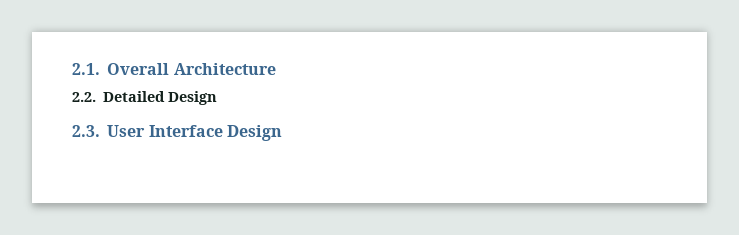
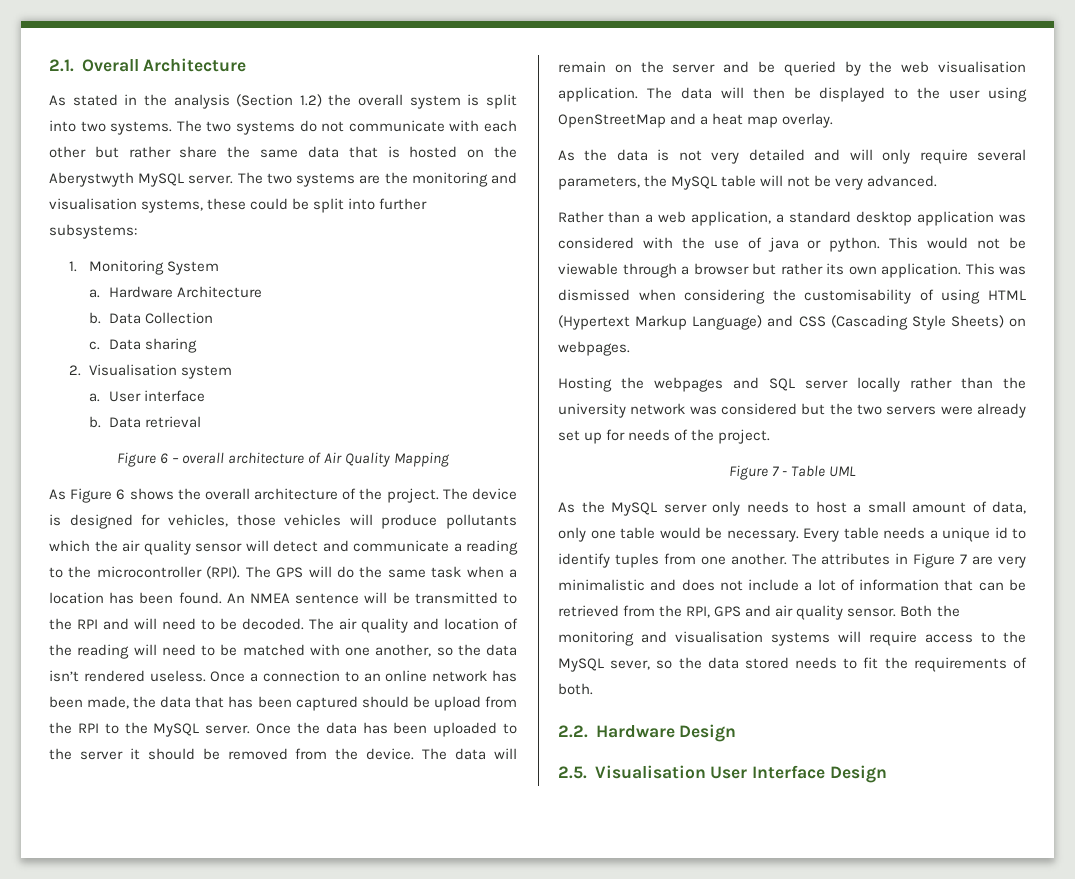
- 2.2. Detailed Design
+ As stated in the analysis (Section 1.2) the overall system is split into two systems. The two systems do not communicate with each other but rather share the same data that is hosted on the Aberystwyth MySQL server. The two systems are the monitoring and visualisation systems, these could be split into further subsystems:
+ 1. Monitoring System
+ a. Hardware Architecture
+ b. Data Collection
+ c. Data sharing
+ 2. Visualisation system
+ a. User interface
+ b. Data retrieval
+ Figure 6 – overall architecture of Air Quality Mapping
+ As Figure 6 shows the overall architecture of the project. The device is designed for vehicles, those vehicles will produce pollutants which the air quality sensor will detect and communicate a reading to the microcontroller (RPI). The GPS will do the same task when a location has been found. An NMEA sentence will be transmitted to the RPI and will need to be decoded. The air quality and location of the reading will need to be matched with one another, so the data isn’t rendered useless. Once a connection to an online network has been made, the data that has been captured should be upload from the RPI to the MySQL server. Once the data has been uploaded to the server it should be removed from the device. The data will remain on the server and be queried by the web visualisation application. The data will then be displayed to the user using OpenStreetMap and a heat map overlay.
+ As the data is not very detailed and will only require several parameters, the MySQL table will not be very advanced.
+ Rather than a web application, a standard desktop application was considered with the use of java or python. This would not be viewable through a browser but rather its own application. This was dismissed when considering the customisability of using HTML (Hypertext Markup Language) and CSS (Cascading Style Sheets) on webpages.
+ Hosting the webpages and SQL server locally rather than the university network was considered but the two servers were already set up for needs of the project.
+ Figure 7 - Table UML
+ As the MySQL server only needs to host a small amount of data, only one table would be necessary. Every table needs a unique id to identify tuples from one another. The attributes in Figure 7 are very minimalistic and does not include a lot of information that can be retrieved from the RPI, GPS and air quality sensor. Both the monitoring and visualisation systems will require access to the MySQL sever, so the data stored needs to fit the requirements of both.
+ 2.2. Hardware Design
- 2.3. User Interface Design
+ 2.5. Visualisation User Interface Design

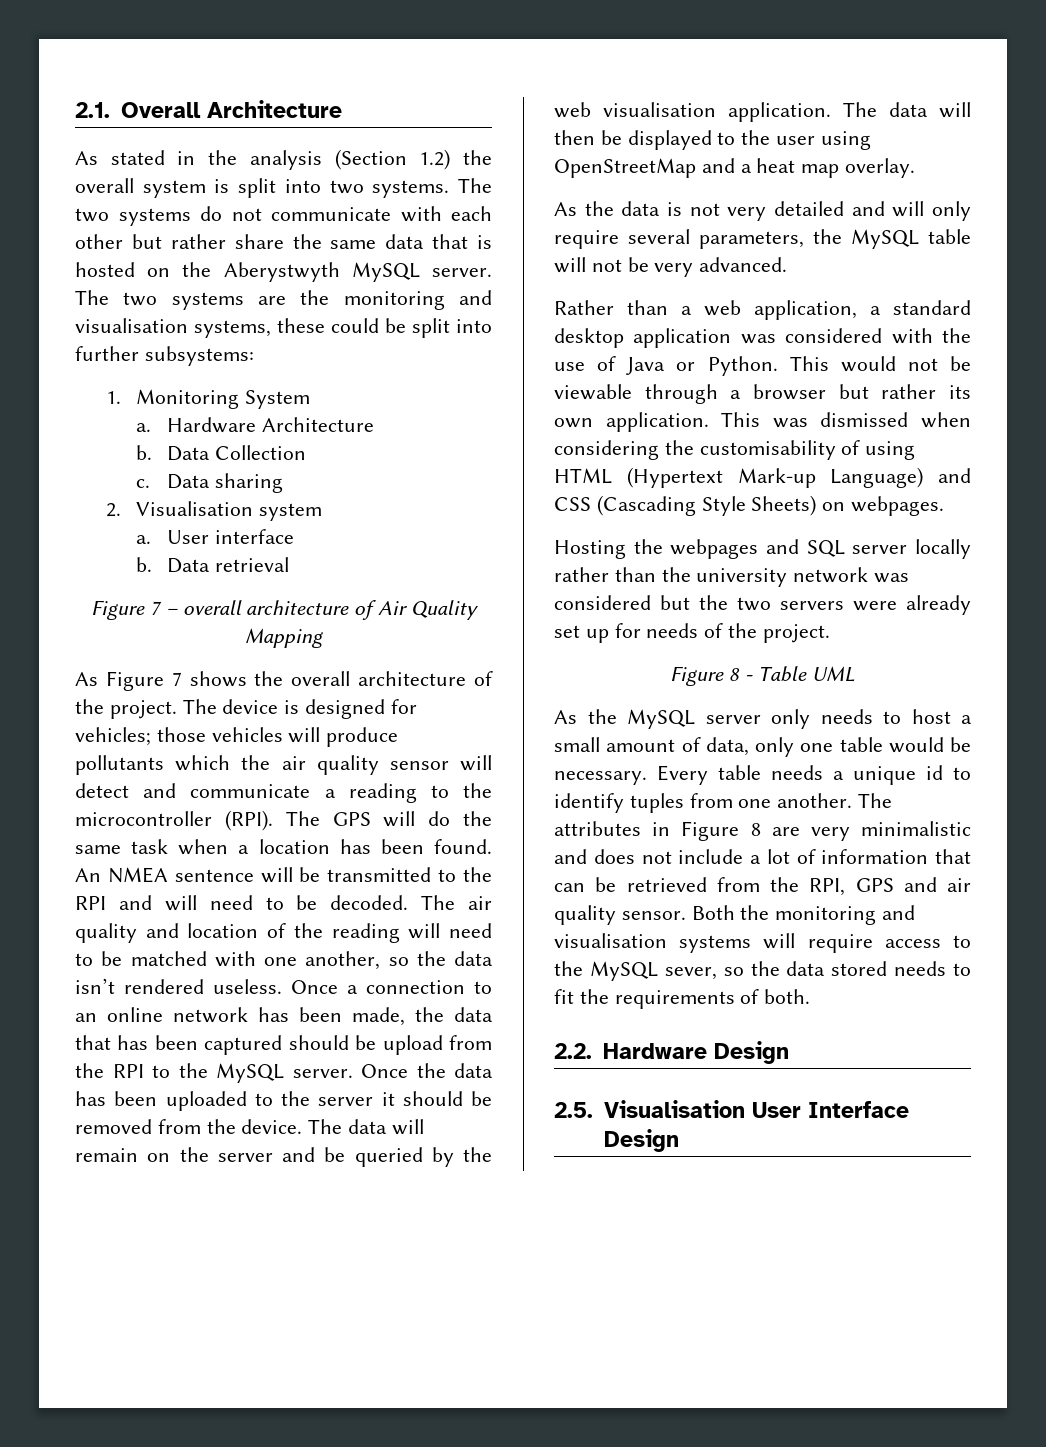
- Figure 6 – overall architecture of Air Quality Mapping
+ Figure 7 – overall architecture of Air Quality Mapping
- As Figure 6 shows the overall architecture of the project.
+ As Figure 7 shows the overall architecture of the project.
- The device is designed for vehicles, those vehicles will produce pollutants which the air quality sensor will detect and communicate a reading to the microcontroller (RPI).
+ The device is designed for vehicles; those vehicles will produce pollutants which the air quality sensor will detect and communicate a reading to the microcontroller (RPI).
- Rather than a web application, a standard desktop application was considered with the use of java or python.
+ Rather than a web application, a standard desktop application was considered with the use of Java or Python.
- This was dismissed when considering the customisability of using HTML (Hypertext Markup Language) and CSS (Cascading Style Sheets) on webpages.
+ This was dismissed when considering the customisability of using HTML (Hypertext Mark-up Language) and CSS (Cascading Style Sheets) on webpages.
- Figure 7 - Table UML
+ Figure 8 - Table UML
- The attributes in Figure 7 are very minimalistic and does not include a lot of information that can be retrieved from the RPI, GPS and air quality sensor.
+ The attributes in Figure 8 are very minimalistic and does not include a lot of information that can be retrieved from the RPI, GPS and air quality sensor.

